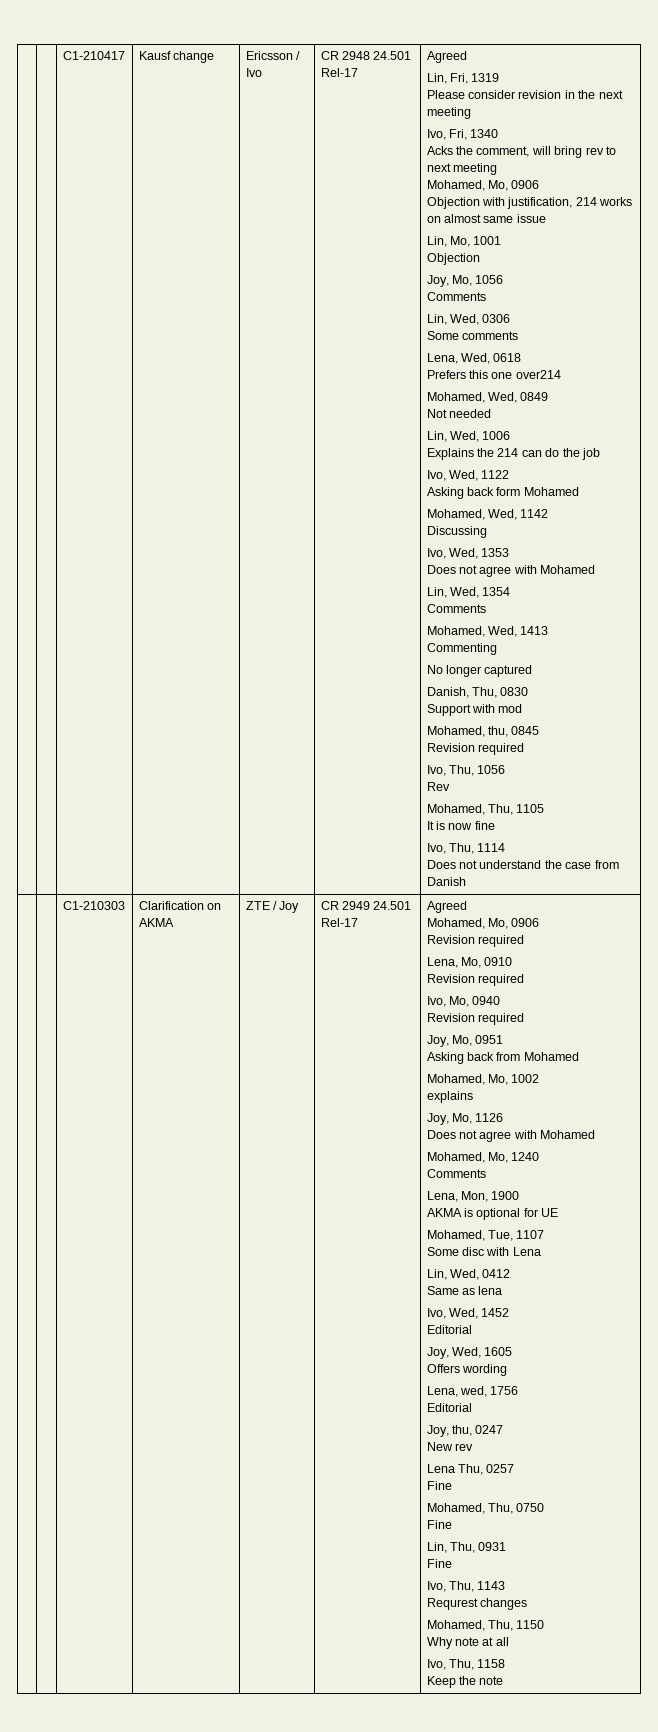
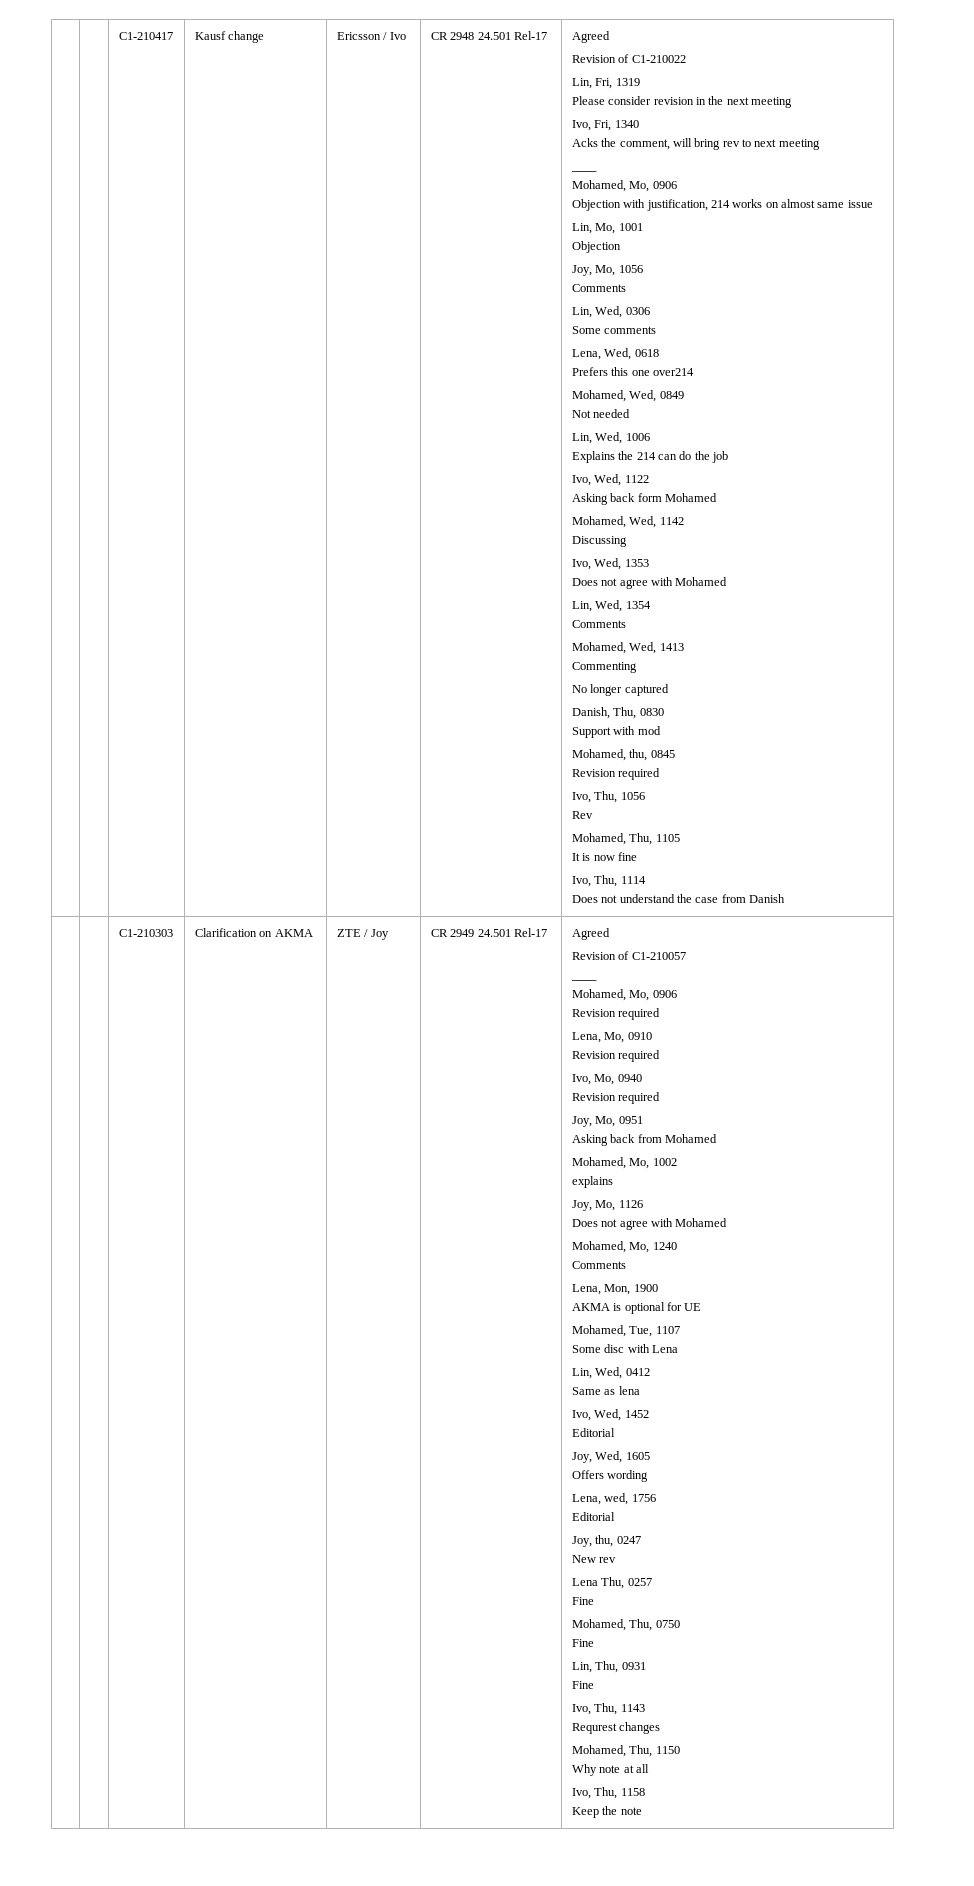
+ Revision of C1-210022
  Acks the comment, will bring rev to next meeting
+ ____
+ Revision of C1-210057
+ ____

